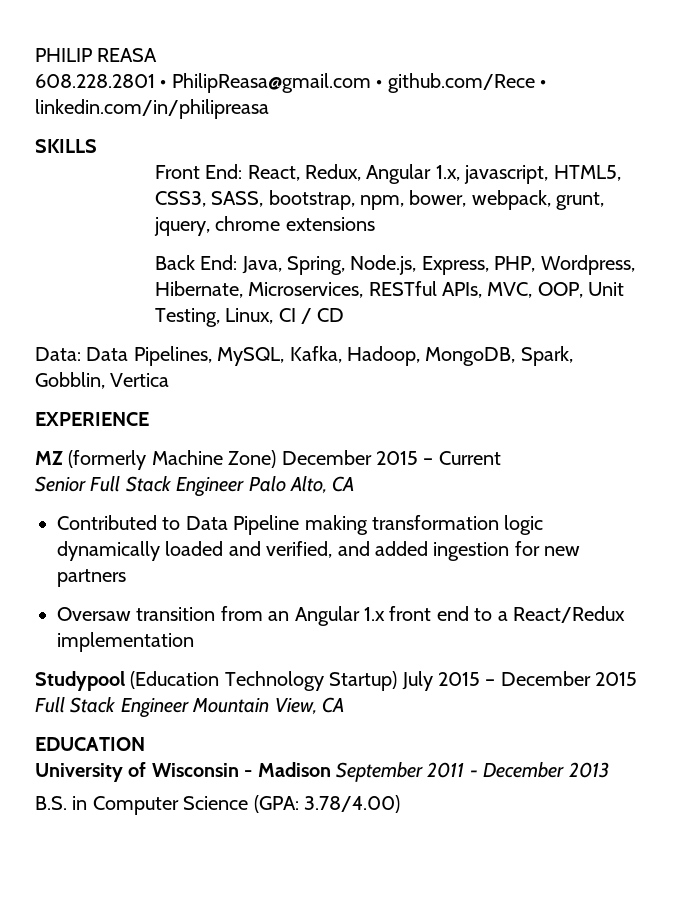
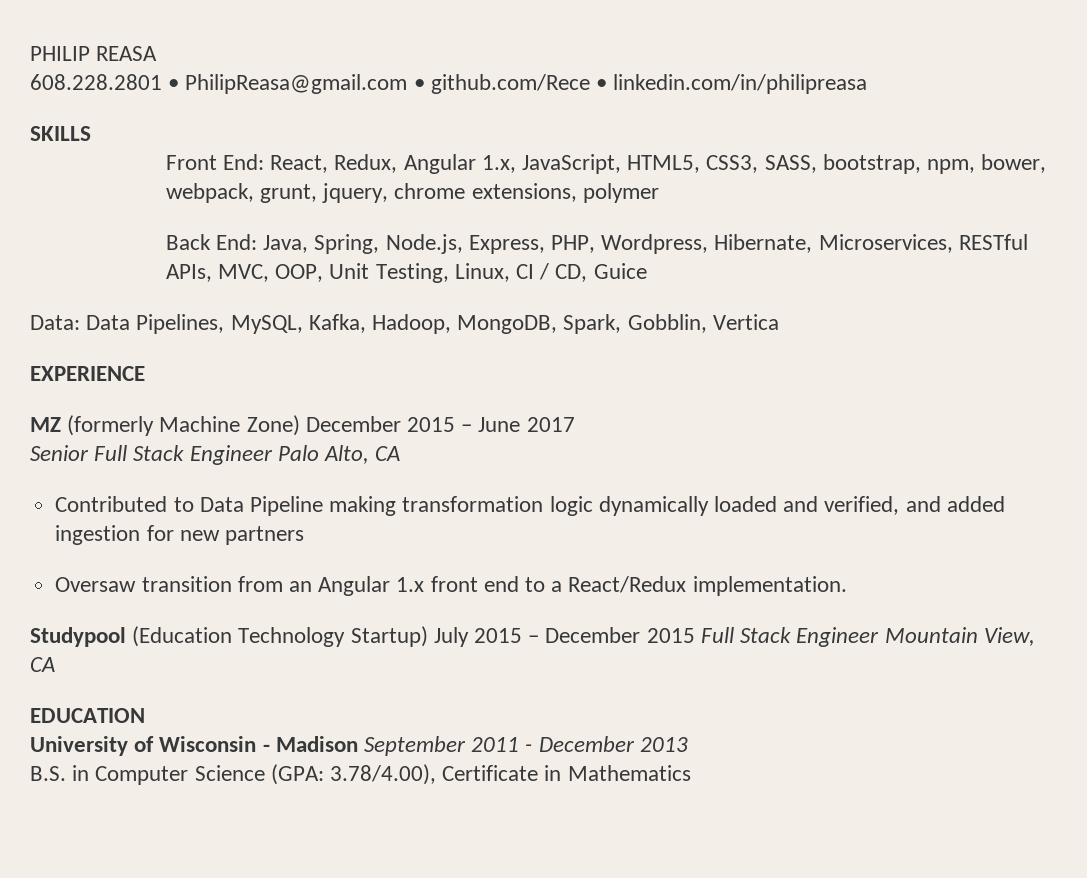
- Front End: React, Redux, Angular 1.x, javascript, HTML5, CSS3, SASS, bootstrap, npm, bower, webpack, grunt, jquery, chrome extensions
+ Front End: React, Redux, Angular 1.x, JavaScript, HTML5, CSS3, SASS, bootstrap, npm, bower, webpack, grunt, jquery, chrome extensions, polymer
- Back End: Java, Spring, Node.js, Express, PHP, Wordpress, Hibernate, Microservices, RESTful APIs, MVC, OOP, Unit Testing, Linux, CI / CD
+ Back End: Java, Spring, Node.js, Express, PHP, Wordpress, Hibernate, Microservices, RESTful APIs, MVC, OOP, Unit Testing, Linux, CI / CD, Guice
- MZ (formerly Machine Zone) December 2015 – Current
+ MZ (formerly Machine Zone) December 2015 – June 2017
- Oversaw transition from an Angular 1.x front end to a React/Redux implementation
+ Oversaw transition from an Angular 1.x front end to a React/Redux implementation.
- B.S. in Computer Science (GPA: 3.78/4.00)
+ B.S. in Computer Science (GPA: 3.78/4.00), Certificate in Mathematics

